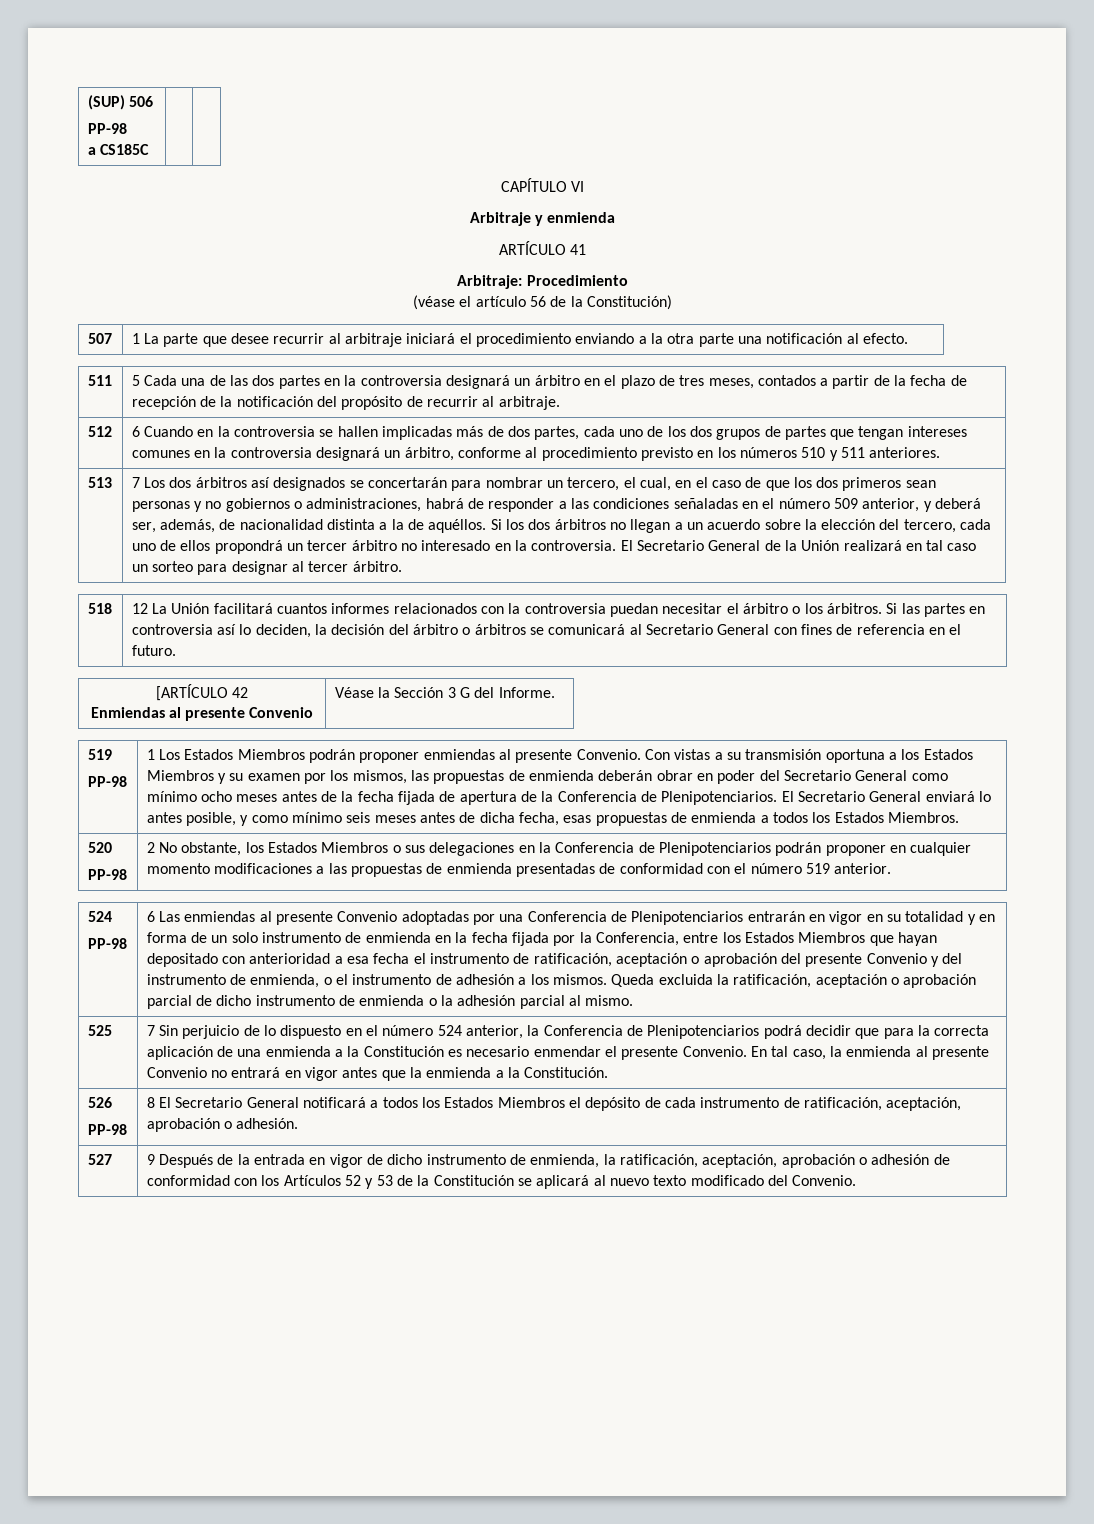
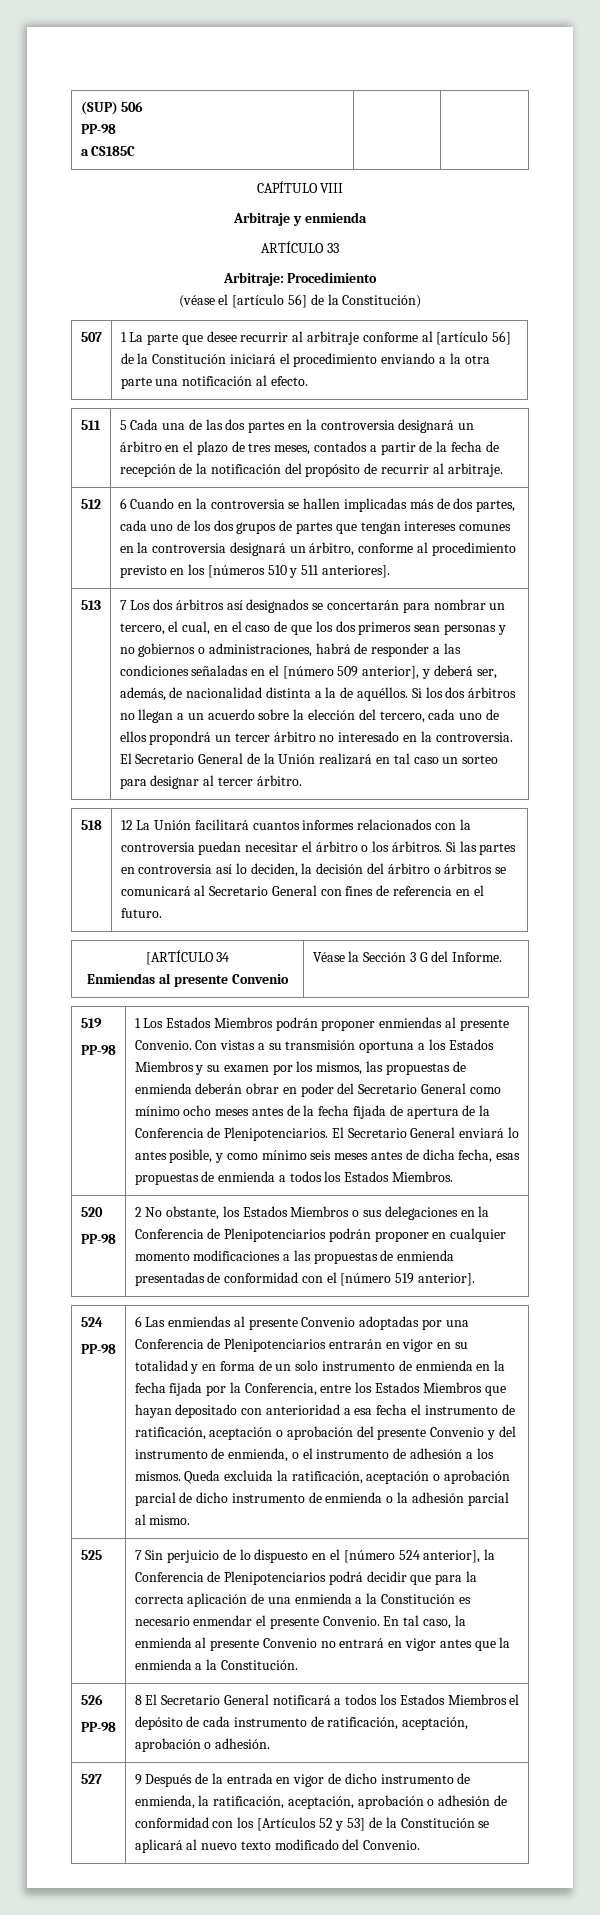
- CAPÍTULO VI
+ CAPÍTULO VIII
- ARTÍCULO 41
+ ARTÍCULO 33
- (véase el artículo 56 de la Constitución)
+ (véase el [artículo 56] de la Constitución)
- 507 | 1 La parte que desee recurrir al arbitraje iniciará el procedimiento enviando a la otra parte una notificación al efecto.
+ 507 | 1 La parte que desee recurrir al arbitraje conforme al [artículo 56] de la Constitución iniciará el procedimiento enviando a la otra parte una notificación al efecto.
- 6 Cuando en la controversia se hallen implicadas más de dos partes, cada uno de los dos grupos de partes que tengan intereses comunes en la controversia designará un árbitro, conforme al procedimiento previsto en los números 510 y 511 anteriores.
+ 6 Cuando en la controversia se hallen implicadas más de dos partes, cada uno de los dos grupos de partes que tengan intereses comunes en la controversia designará un árbitro, conforme al procedimiento previsto en los [números 510 y 511 anteriores].
- 7 Los dos árbitros así designados se concertarán para nombrar un tercero, el cual, en el caso de que los dos primeros sean personas y no gobiernos o administraciones, habrá de responder a las condiciones señaladas en el número 509 anterior, y deberá ser, además, de nacionalidad distinta a la de aquéllos.
+ 7 Los dos árbitros así designados se concertarán para nombrar un tercero, el cual, en el caso de que los dos primeros sean personas y no gobiernos o administraciones, habrá de responder a las condiciones señaladas en el [número 509 anterior], y deberá ser, además, de nacionalidad distinta a la de aquéllos.
- [ARTÍCULO 42
+ [ARTÍCULO 34
  520
- PP-98 | 2 No obstante, los Estados Miembros o sus delegaciones en la Conferencia de Plenipotenciarios podrán proponer en cualquier momento modificaciones a las propuestas de enmienda presentadas de conformidad con el número 519 anterior.
+ PP-98 | 2 No obstante, los Estados Miembros o sus delegaciones en la Conferencia de Plenipotenciarios podrán proponer en cualquier momento modificaciones a las propuestas de enmienda presentadas de conformidad con el [número 519 anterior].
- 7 Sin perjuicio de lo dispuesto en el número 524 anterior, la Conferencia de Plenipotenciarios podrá decidir que para la correcta aplicación de una enmienda a la Constitución es necesario enmendar el presente Convenio.
+ 7 Sin perjuicio de lo dispuesto en el [número 524 anterior], la Conferencia de Plenipotenciarios podrá decidir que para la correcta aplicación de una enmienda a la Constitución es necesario enmendar el presente Convenio.
- 527 | 9 Después de la entrada en vigor de dicho instrumento de enmienda, la ratificación, aceptación, aprobación o adhesión de conformidad con los Artículos 52 y 53 de la Constitución se aplicará al nuevo texto modificado del Convenio.
+ 527 | 9 Después de la entrada en vigor de dicho instrumento de enmienda, la ratificación, aceptación, aprobación o adhesión de conformidad con los [Artículos 52 y 53] de la Constitución se aplicará al nuevo texto modificado del Convenio.

